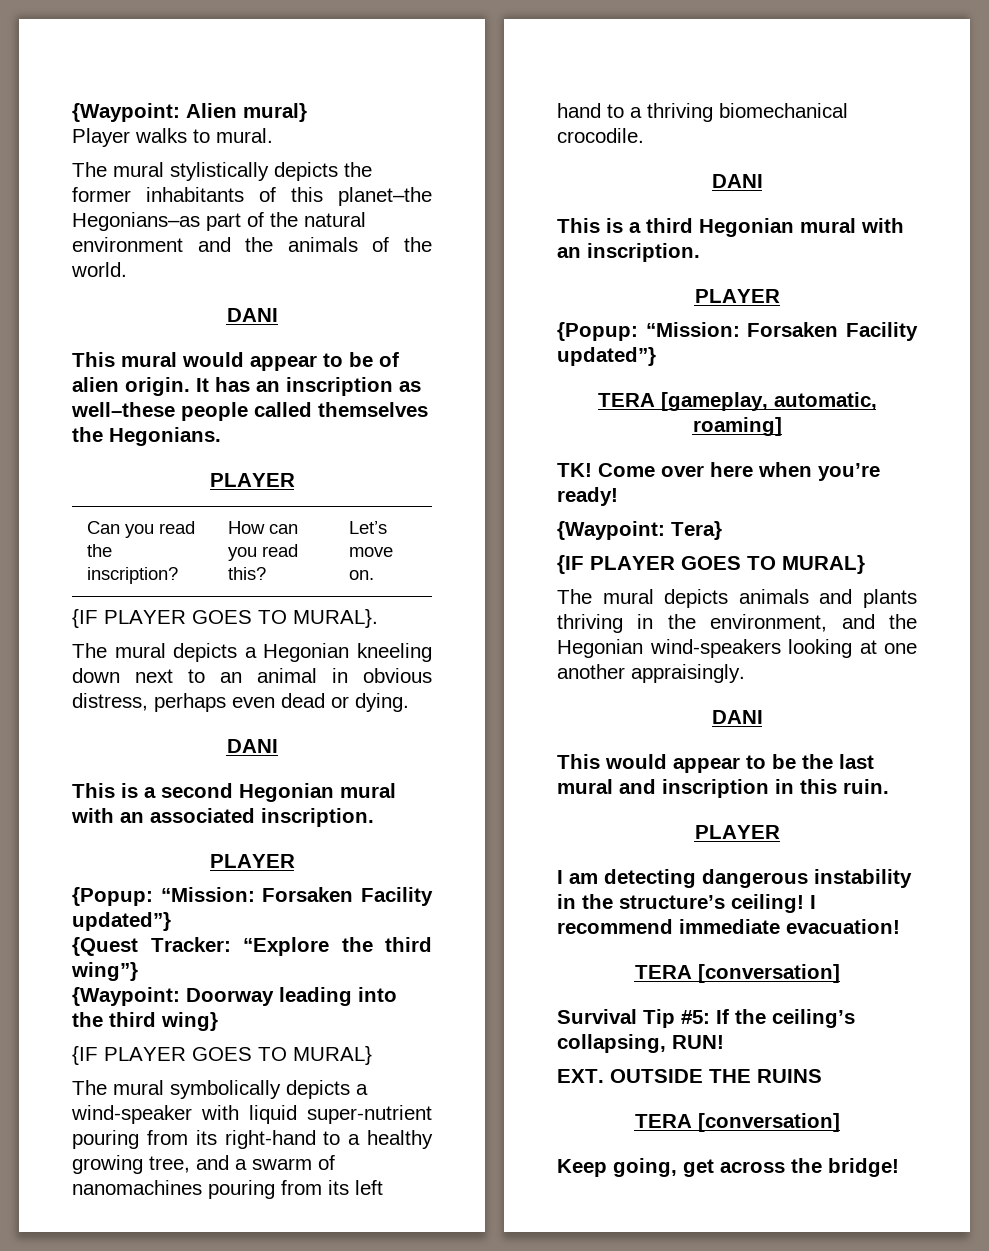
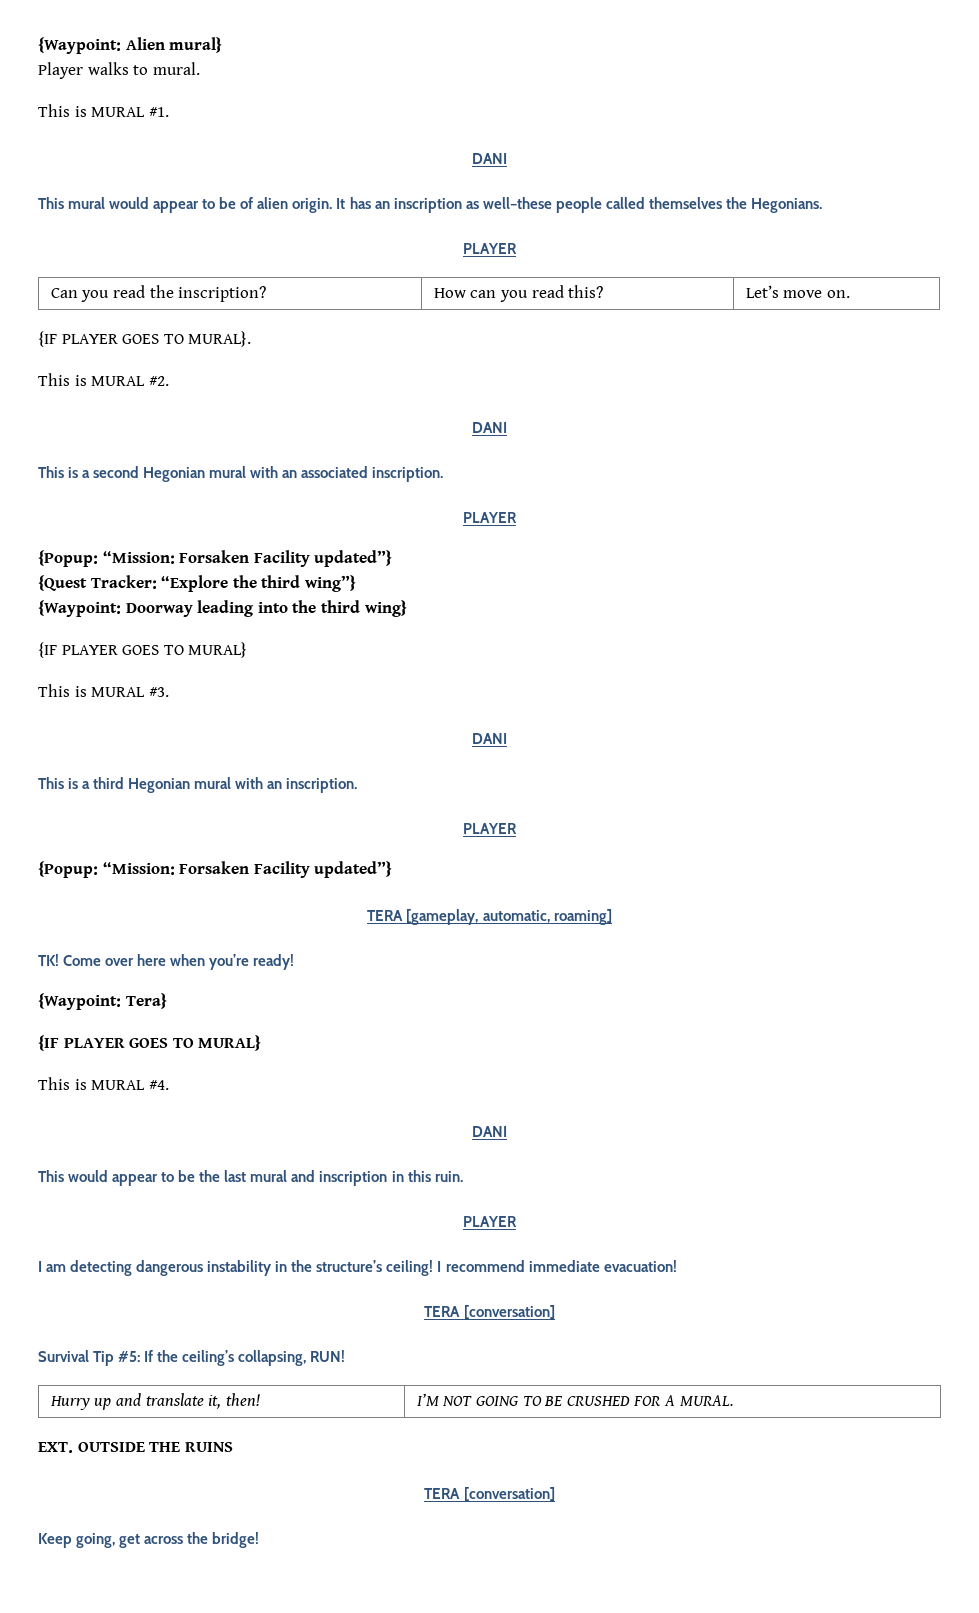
- The mural stylistically depicts the former inhabitants of this planet–the Hegonians–as part of the natural environment and the animals of the world.
+ This is MURAL #1.
- The mural depicts a Hegonian kneeling down next to an animal in obvious distress, perhaps even dead or dying.
+ This is MURAL #2.
- The mural symbolically depicts a wind-speaker with liquid super-nutrient pouring from its right-hand to a healthy growing tree, and a swarm of nanomachines pouring from its left hand to a thriving biomechanical crocodile.
+ This is MURAL #3.
- The mural depicts animals and plants thriving in the environment, and the Hegonian wind-speakers looking at one another appraisingly.
+ This is MURAL #4.
+ Hurry up and translate it, then! | I’M NOT GOING TO BE CRUSHED FOR A MURAL.

